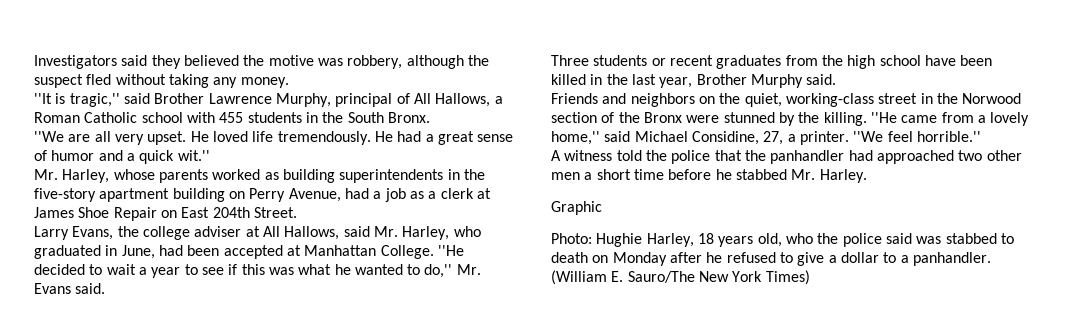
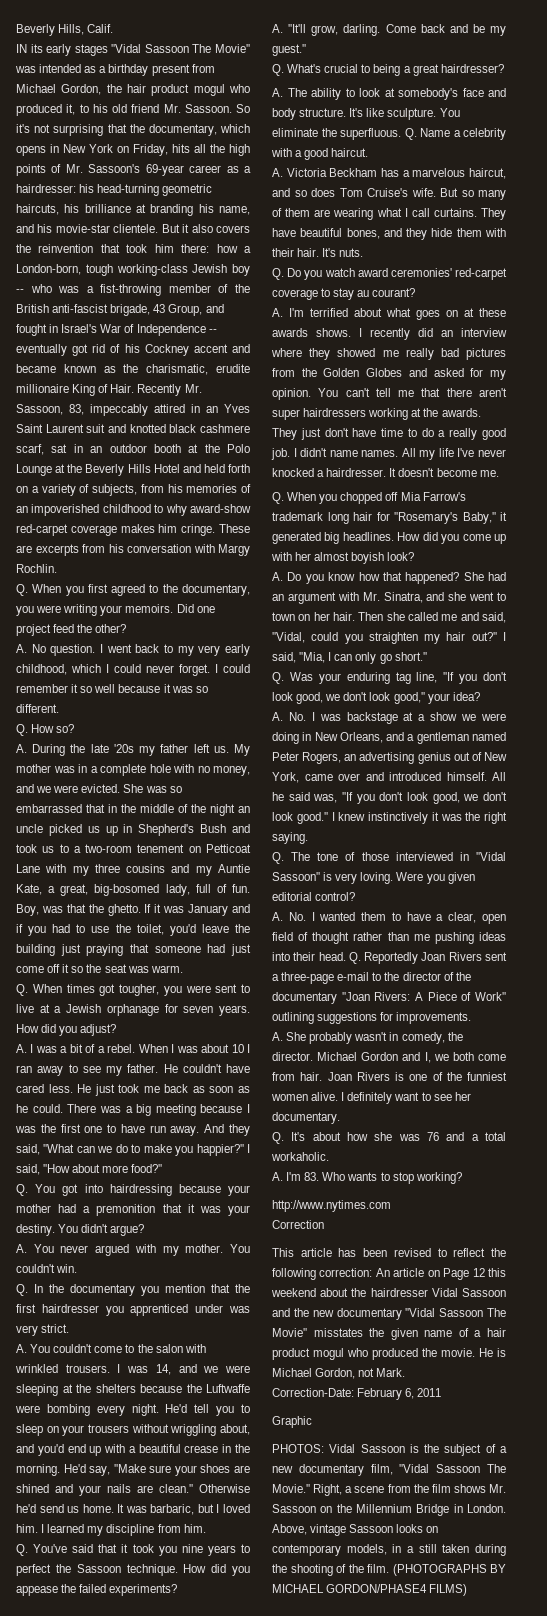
- Investigators said they believed the motive was robbery, although the suspect fled without taking any money.
- ''It is tragic,'' said Brother Lawrence Murphy, principal of All Hallows, a Roman Catholic school with 455 students in the South Bronx.
- ''We are all very upset. He loved life tremendously. He had a great sense of humor and a quick wit.''
- Mr. Harley, whose parents worked as building superintendents in the five-story apartment building on Perry Avenue, had a job as a clerk at James Shoe Repair on East 204th Street.
- Larry Evans, the college adviser at All Hallows, said Mr. Harley, who graduated in June, had been accepted at Manhattan College. ''He decided to wait a year to see if this was what he wanted to do,'' Mr. Evans said.
- Three students or recent graduates from the high school have been killed in the last year, Brother Murphy said.
- Friends and neighbors on the quiet, working-class street in the Norwood section of the Bronx were stunned by the killing. ''He came from a lovely home,'' said Michael Considine, 27, a printer. ''We feel horrible.''
- A witness told the police that the panhandler had approached two other men a short time before he stabbed Mr. Harley.
+ Beverly Hills, Calif.
+ IN its early stages ''Vidal Sassoon The Movie'' was intended as a birthday present from Michael Gordon, the hair product mogul who produced it, to his old friend Mr. Sassoon. So it's not surprising that the documentary, which opens in New York on Friday, hits all the high points of Mr. Sassoon's 69-year career as a hairdresser: his head-turning geometric haircuts, his brilliance at branding his name, and his movie-star clientele. But it also covers the reinvention that took him there: how a London-born, tough working-class Jewish boy -- who was a fist-throwing member of the British anti-fascist brigade, 43 Group, and fought in Israel's War of Independence -- eventually got rid of his Cockney accent and became known as the charismatic, erudite millionaire King of Hair. Recently Mr. Sassoon, 83, impeccably attired in an Yves Saint Laurent suit and knotted black cashmere scarf, sat in an outdoor booth at the Polo Lounge at the Beverly Hills Hotel and held forth on a variety of subjects, from his memories of an impoverished childhood to why award-show red-carpet coverage makes him cringe. These are excerpts from his conversation with Margy Rochlin.
+ Q. When you first agreed to the documentary, you were writing your memoirs. Did one project feed the other?
+ A. No question. I went back to my very early childhood, which I could never forget. I could remember it so well because it was so different.
+ Q. How so?
+ A. During the late '20s my father left us. My mother was in a complete hole with no money, and we were evicted. She was so embarrassed that in the middle of the night an uncle picked us up in Shepherd's Bush and took us to a two-room tenement on Petticoat Lane with my three cousins and my Auntie Kate, a great, big-bosomed lady, full of fun. Boy, was that the ghetto. If it was January and if you had to use the toilet, you'd leave the building just praying that someone had just come off it so the seat was warm.
+ Q. When times got tougher, you were sent to live at a Jewish orphanage for seven years. How did you adjust?
+ A. I was a bit of a rebel. When I was about 10 I ran away to see my father. He couldn't have cared less. He just took me back as soon as he could. There was a big meeting because I was the first one to have run away. And they said, ''What can we do to make you happier?'' I said, ''How about more food?''
+ Q. You got into hairdressing because your mother had a premonition that it was your destiny. You didn't argue?
+ A. You never argued with my mother. You couldn't win.
+ Q. In the documentary you mention that the first hairdresser you apprenticed under was very strict.
+ A. You couldn't come to the salon with wrinkled trousers. I was 14, and we were sleeping at the shelters because the Luftwaffe were bombing every night. He'd tell you to sleep on your trousers without wriggling about, and you'd end up with a beautiful crease in the morning. He'd say, ''Make sure your shoes are shined and your nails are clean.'' Otherwise he'd send us home. It was barbaric, but I loved him. I learned my discipline from him.
+ Q. You've said that it took you nine years to perfect the Sassoon technique. How did you appease the failed experiments?
+ A. ''It'll grow, darling. Come back and be my guest.''
+ Q. What's crucial to being a great hairdresser?
+ A. The ability to look at somebody's face and body structure. It's like sculpture. You eliminate the superfluous. Q. Name a celebrity with a good haircut.
+ A. Victoria Beckham has a marvelous haircut, and so does Tom Cruise's wife. But so many of them are wearing what I call curtains. They have beautiful bones, and they hide them with their hair. It's nuts.
+ Q. Do you watch award ceremonies' red-carpet coverage to stay au courant?
+ A. I'm terrified about what goes on at these awards shows. I recently did an interview where they showed me really bad pictures from the Golden Globes and asked for my opinion. You can't tell me that there aren't super hairdressers working at the awards. They just don't have time to do a really good job. I didn't name names. All my life I've never knocked a hairdresser. It doesn't become me.
+ Q. When you chopped off Mia Farrow's trademark long hair for ''Rosemary's Baby,'' it generated big headlines. How did you come up with her almost boyish look?
+ A. Do you know how that happened? She had an argument with Mr. Sinatra, and she went to town on her hair. Then she called me and said, ''Vidal, could you straighten my hair out?'' I said, ''Mia, I can only go short.''
+ Q. Was your enduring tag line, ''If you don't look good, we don't look good,'' your idea?
+ A. No. I was backstage at a show we were doing in New Orleans, and a gentleman named Peter Rogers, an advertising genius out of New York, came over and introduced himself. All he said was, ''If you don't look good, we don't look good.'' I knew instinctively it was the right saying.
+ Q. The tone of those interviewed in ''Vidal Sassoon'' is very loving. Were you given editorial control?
+ A. No. I wanted them to have a clear, open field of thought rather than me pushing ideas into their head. Q. Reportedly Joan Rivers sent a three-page e-mail to the director of the documentary ''Joan Rivers: A Piece of Work'' outlining suggestions for improvements.
+ A. She probably wasn't in comedy, the director. Michael Gordon and I, we both come from hair. Joan Rivers is one of the funniest women alive. I definitely want to see her documentary.
+ Q. It's about how she was 76 and a total workaholic.
+ A. I'm 83. Who wants to stop working?
+ http://www.nytimes.com
+ Correction
+ This article has been revised to reflect the following correction: An article on Page 12 this weekend about the hairdresser Vidal Sassoon and the new documentary ''Vidal Sassoon The Movie'' misstates the given name of a hair product mogul who produced the movie. He is Michael Gordon, not Mark.
+ Correction-Date: February 6, 2011
  Graphic
- Photo: Hughie Harley, 18 years old, who the police said was stabbed to death on Monday after he refused to give a dollar to a panhandler. (William E. Sauro/The New York Times)
+ PHOTOS: Vidal Sassoon is the subject of a new documentary film, ''Vidal Sassoon The Movie.'' Right, a scene from the film shows Mr. Sassoon on the Millennium Bridge in London. Above, vintage Sassoon looks on contemporary models, in a still taken during the shooting of the film. (PHOTOGRAPHS BY MICHAEL GORDON/PHASE4 FILMS)

